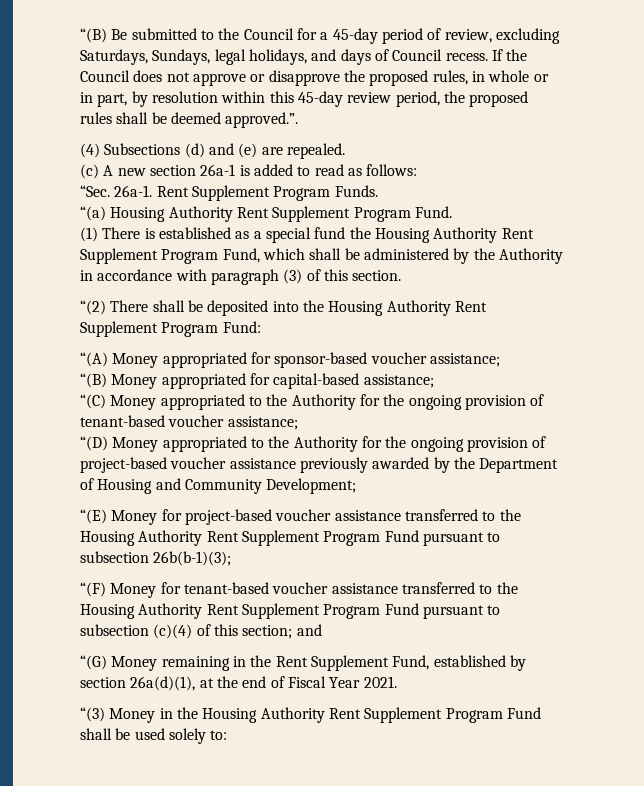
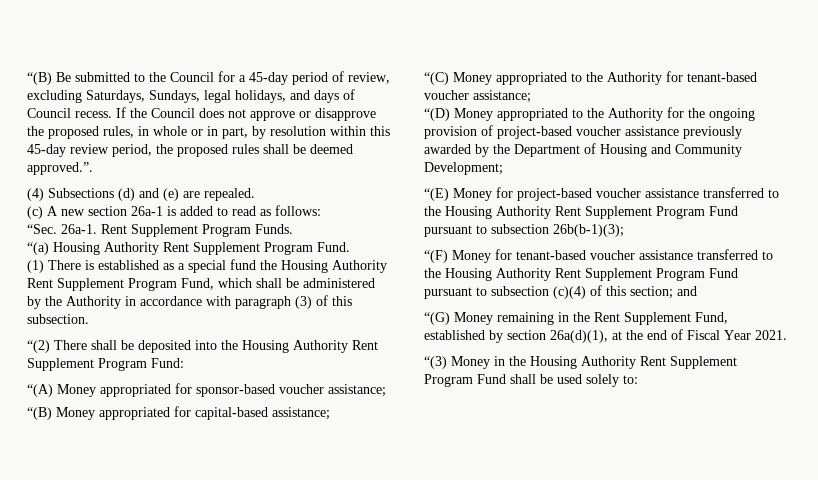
- (1) There is established as a special fund the Housing Authority Rent Supplement Program Fund, which shall be administered by the Authority in accordance with paragraph (3) of this section.
+ (1) There is established as a special fund the Housing Authority Rent Supplement Program Fund, which shall be administered by the Authority in accordance with paragraph (3) of this subsection.
- “(C) Money appropriated to the Authority for the ongoing provision of tenant-based voucher assistance;
+ “(C) Money appropriated to the Authority for tenant-based voucher assistance;

